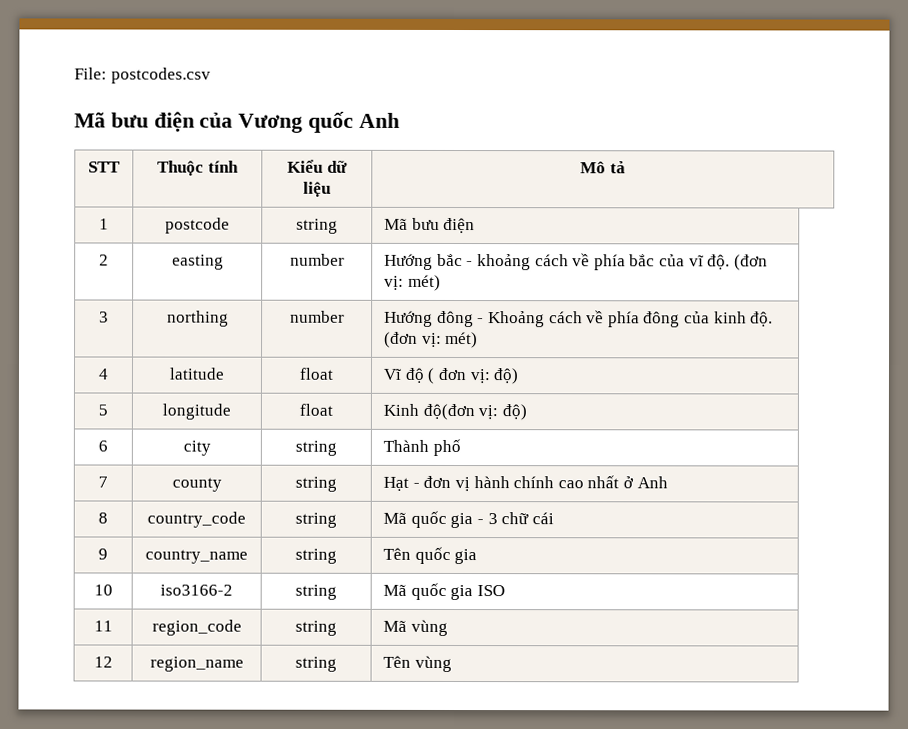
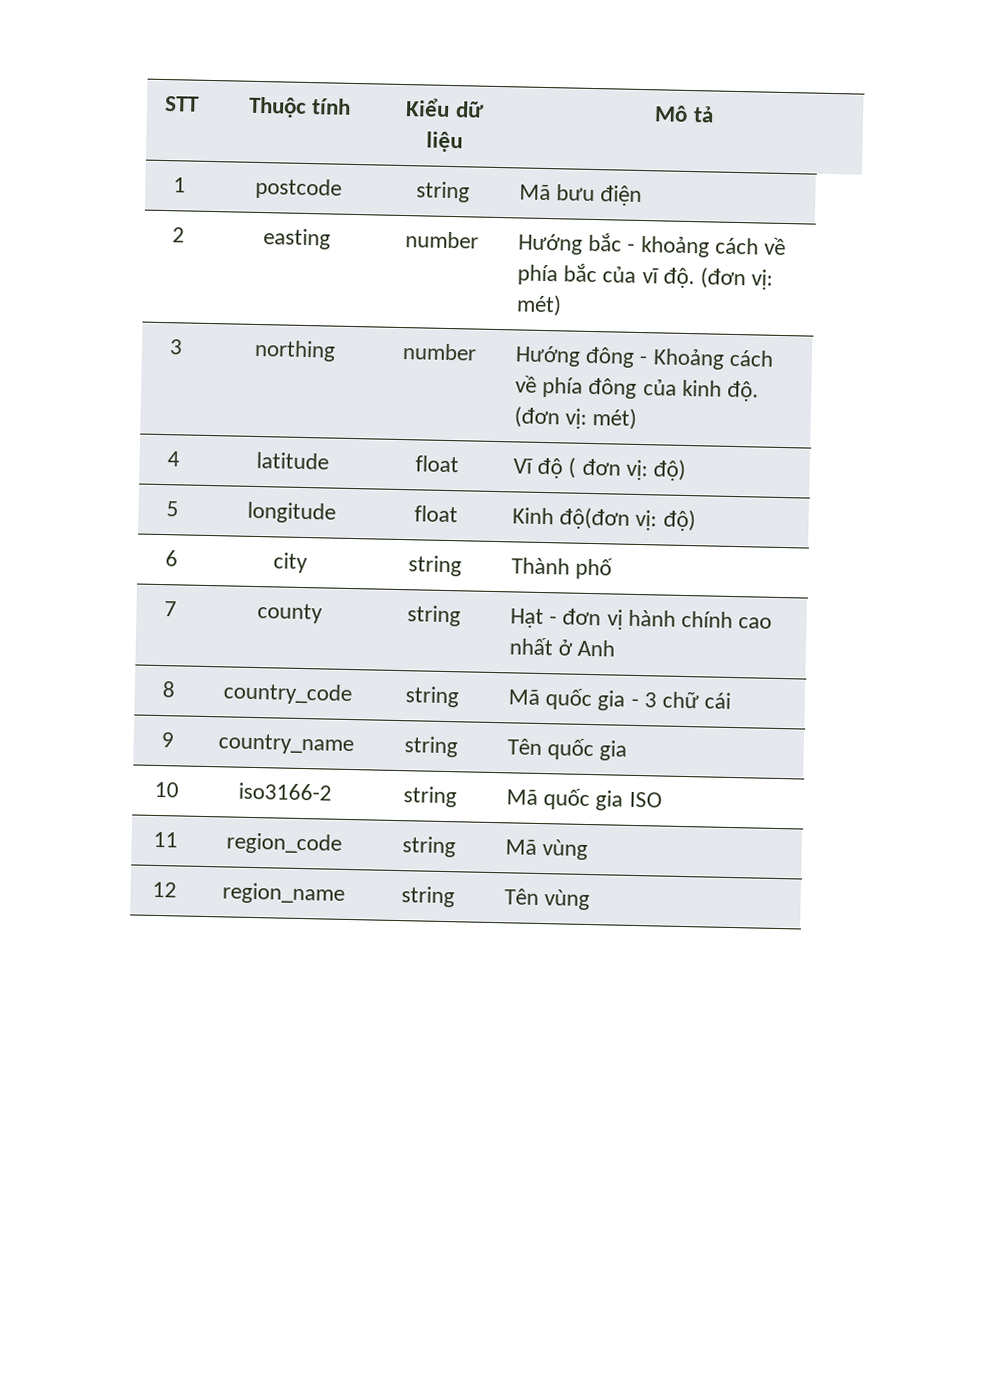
- File: postcodes.csv
- Mã bưu điện của Vương quốc Anh

